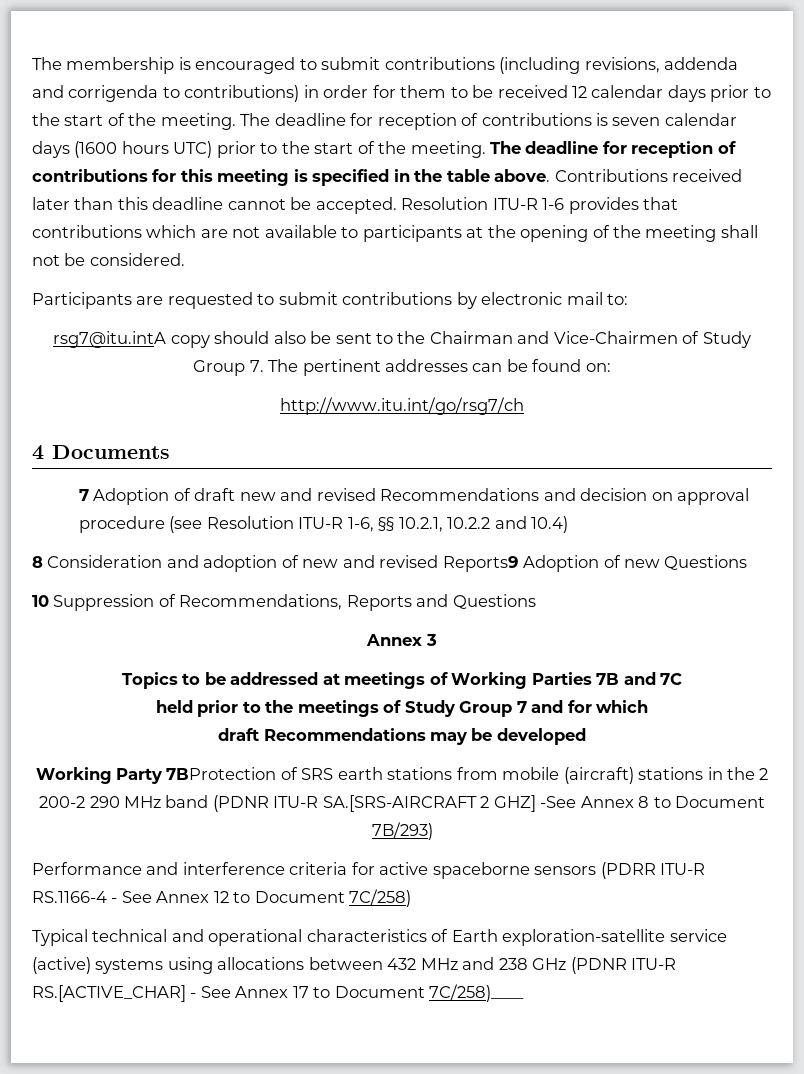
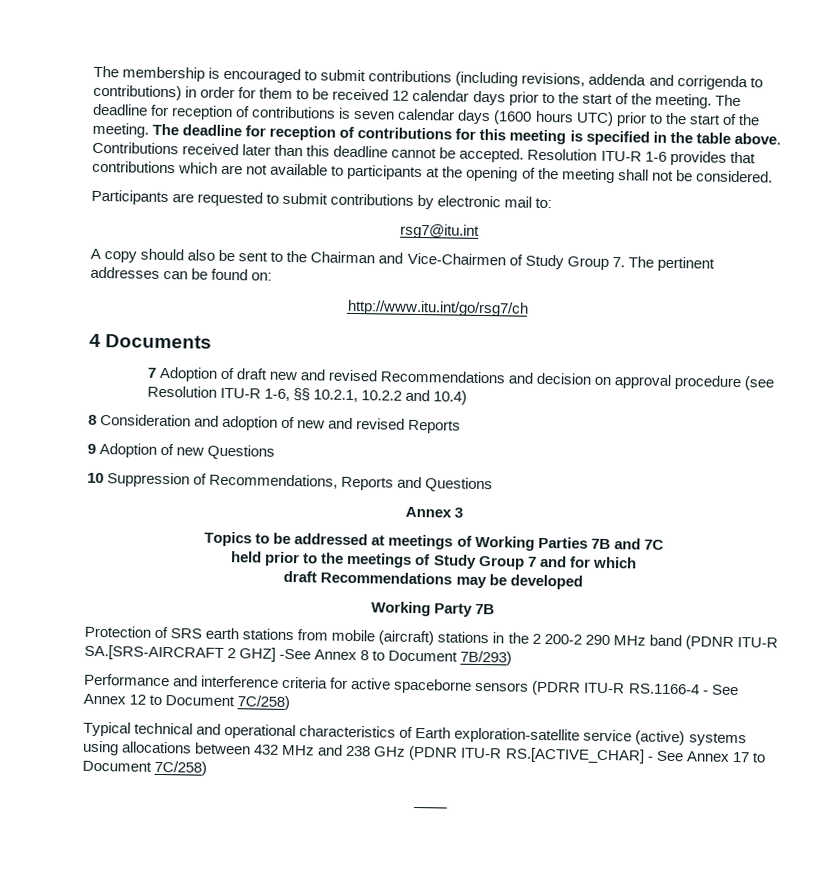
- rsg7@itu.intA copy should also be sent to the Chairman and Vice-Chairmen of Study Group 7. The pertinent addresses can be found on:
+ rsg7@itu.int
+ A copy should also be sent to the Chairman and Vice-Chairmen of Study Group 7. The pertinent addresses can be found on:
- 8 Consideration and adoption of new and revised Reports9 Adoption of new Questions
+ 8 Consideration and adoption of new and revised Reports
+ 9 Adoption of new Questions
- Working Party 7BProtection of SRS earth stations from mobile (aircraft) stations in the 2 200-2 290 MHz band (PDNR ITU-R SA.[SRS-AIRCRAFT 2 GHZ] -See Annex 8 to Document 7B/293)
+ Working Party 7B
+ Protection of SRS earth stations from mobile (aircraft) stations in the 2 200-2 290 MHz band (PDNR ITU-R SA.[SRS-AIRCRAFT 2 GHZ] -See Annex 8 to Document 7B/293)
- Typical technical and operational characteristics of Earth exploration-satellite service (active) systems using allocations between 432 MHz and 238 GHz (PDNR ITU-R RS.[ACTIVE_CHAR] - See Annex 17 to Document 7C/258)____
+ Typical technical and operational characteristics of Earth exploration-satellite service (active) systems using allocations between 432 MHz and 238 GHz (PDNR ITU-R RS.[ACTIVE_CHAR] - See Annex 17 to Document 7C/258)
+ ____

